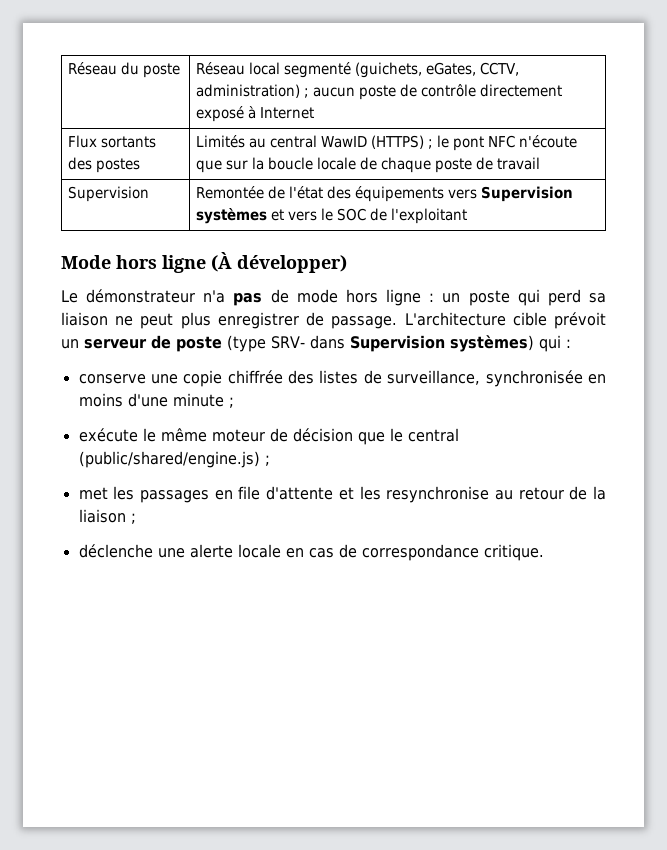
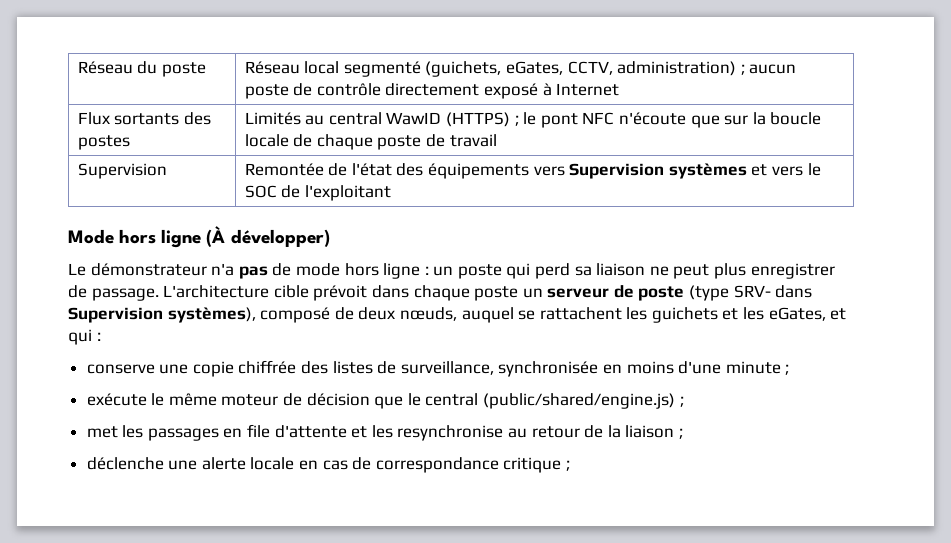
- L'architecture cible prévoit un serveur de poste (type SRV- dans Supervision systèmes) qui :
+ L'architecture cible prévoit dans chaque poste un serveur de poste (type SRV- dans Supervision systèmes), composé de deux nœuds, auquel se rattachent les guichets et les eGates, et qui :
- déclenche une alerte locale en cas de correspondance critique.
+ déclenche une alerte locale en cas de correspondance critique ;

